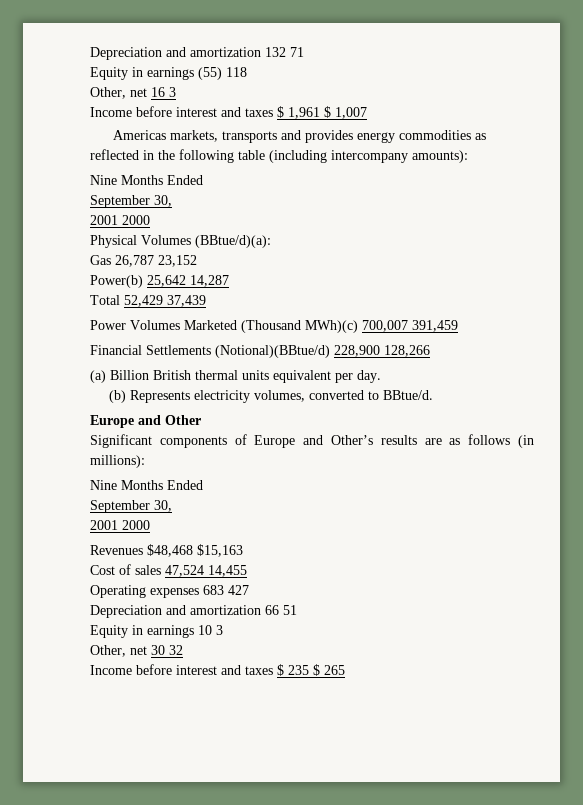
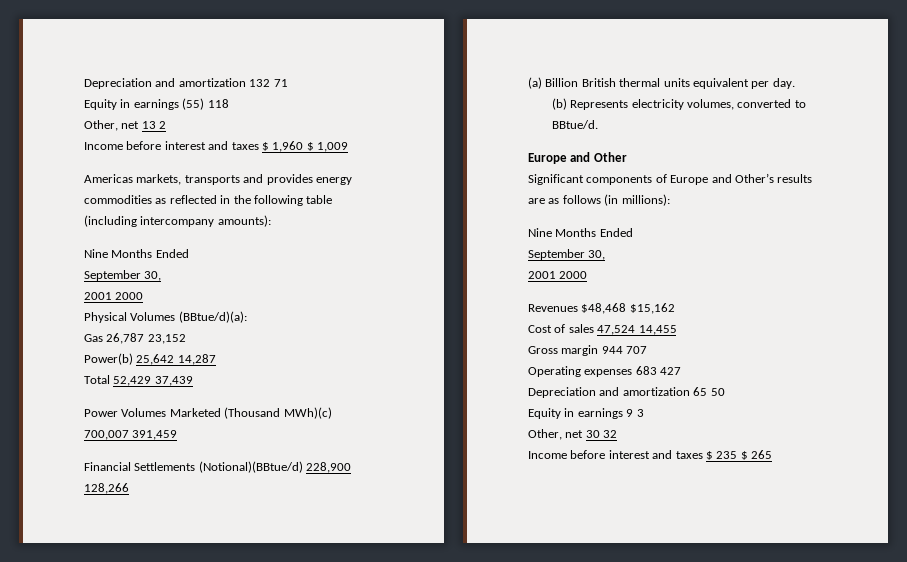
- Other, net 16 3
- Income before interest and taxes $ 1,961 $ 1,007
+ Other, net 13 2
+ Income before interest and taxes $ 1,960 $ 1,009
- Revenues $48,468 $15,163
+ Revenues $48,468 $15,162
+ Gross margin 944 707
- Depreciation and amortization 66 51
- Equity in earnings 10 3
+ Depreciation and amortization 65 50
+ Equity in earnings 9 3

